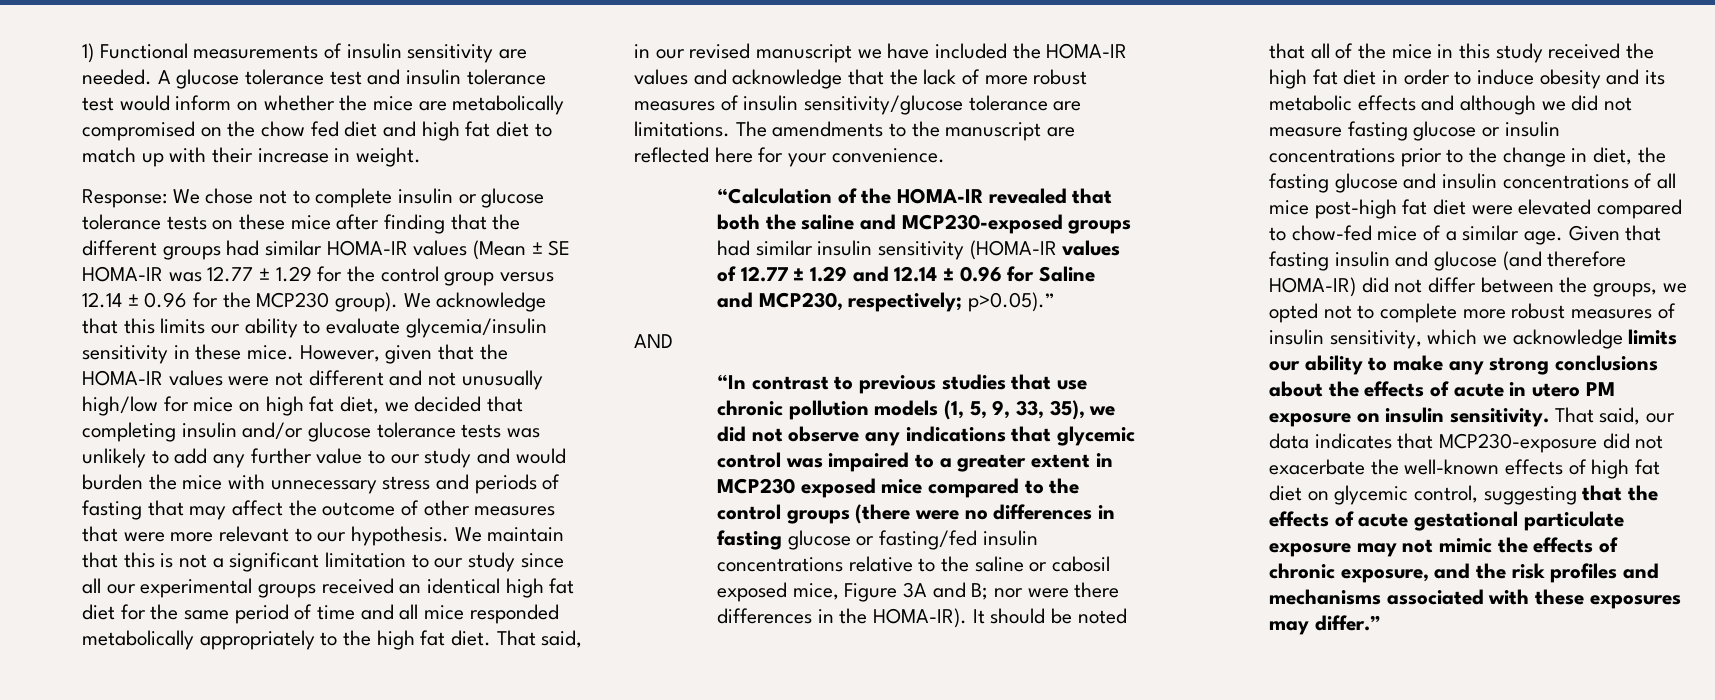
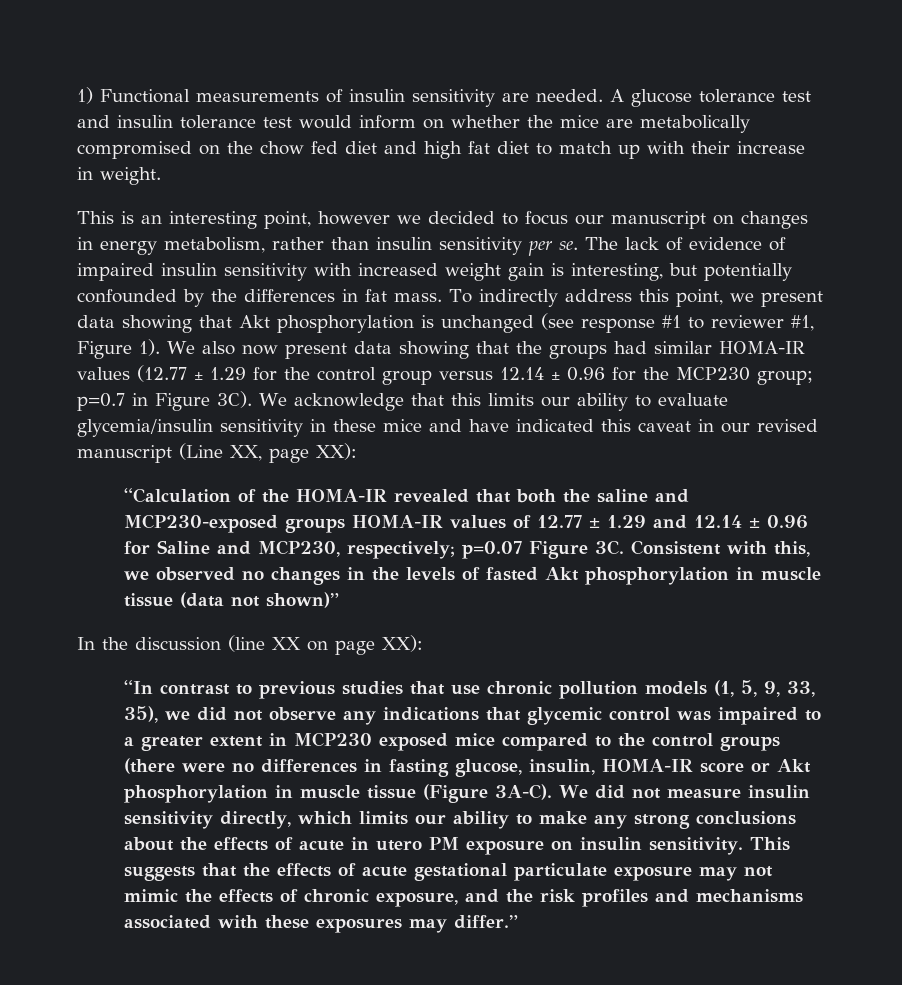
- Response: We chose not to complete insulin or glucose tolerance tests on these mice after finding that the different groups had similar HOMA-IR values (Mean ± SE HOMA-IR was 12.77 ± 1.29 for the control group versus 12.14 ± 0.96 for the MCP230 group).
+ This is an interesting point, however we decided to focus our manuscript on changes in energy metabolism, rather than insulin sensitivity per se. The lack of evidence of impaired insulin sensitivity with increased weight gain is interesting, but potentially confounded by the differences in fat mass. To indirectly address this point, we present data showing that Akt phosphorylation is unchanged (see response #1 to reviewer #1, Figure 1). We also now present data showing that the groups had similar HOMA-IR values (12.77 ± 1.29 for the control group versus 12.14 ± 0.96 for the MCP230 group; p=0.7 in Figure 3C).
- We acknowledge that this limits our ability to evaluate glycemia/insulin sensitivity in these mice. However, given that the HOMA-IR values were not different and not unusually high/low for mice on high fat diet, we decided that completing insulin and/or glucose tolerance tests was unlikely to add any further value to our study and would burden the mice with unnecessary stress and periods of fasting that may affect the outcome of other measures that were more relevant to our hypothesis. We maintain that this is not a significant limitation to our study since all our experimental groups received an identical high fat diet for the same period of time and all mice responded metabolically appropriately to the high fat diet. That said, in our revised manuscript we have included the HOMA-IR values and acknowledge that the lack of more robust measures of insulin sensitivity/glucose tolerance are limitations. The amendments to the manuscript are reflected here for your convenience.
+ We acknowledge that this limits our ability to evaluate glycemia/insulin sensitivity in these mice and have indicated this caveat in our revised manuscript (Line XX, page XX):
- “Calculation of the HOMA-IR revealed that both the saline and MCP230-exposed groups had similar insulin sensitivity (HOMA-IR values of 12.77 ± 1.29 and 12.14 ± 0.96 for Saline and MCP230, respectively; p>0.05).”
- AND
+ “Calculation of the HOMA-IR revealed that both the saline and MCP230-exposed groups HOMA-IR values of 12.77 ± 1.29 and 12.14 ± 0.96 for Saline and MCP230, respectively; p=0.07 Figure 3C. Consistent with this, we observed no changes in the levels of fasted Akt phosphorylation in muscle tissue (data not shown)”
+ In the discussion (line XX on page XX):
- “In contrast to previous studies that use chronic pollution models (1, 5, 9, 33, 35), we did not observe any indications that glycemic control was impaired to a greater extent in MCP230 exposed mice compared to the control groups (there were no differences in fasting glucose or fasting/fed insulin concentrations relative to the saline or cabosil exposed mice, Figure 3A and B; nor were there differences in the HOMA-IR). It should be noted that all of the mice in this study received the high fat diet in order to induce obesity and its metabolic effects and although we did not measure fasting glucose or insulin concentrations prior to the change in diet, the fasting glucose and insulin concentrations of all mice post-high fat diet were elevated compared to chow-fed mice of a similar age. Given that fasting insulin and glucose (and therefore HOMA-IR) did not differ between the groups, we opted not to complete more robust measures of insulin sensitivity, which we acknowledge limits our ability to make any strong conclusions about the effects of acute in utero PM exposure on insulin sensitivity.
+ “In contrast to previous studies that use chronic pollution models (1, 5, 9, 33, 35), we did not observe any indications that glycemic control was impaired to a greater extent in MCP230 exposed mice compared to the control groups (there were no differences in fasting glucose, insulin, HOMA-IR score or Akt phosphorylation in muscle tissue (Figure 3A-C). We did not measure insulin sensitivity directly, which limits our ability to make any strong conclusions about the effects of acute in utero PM exposure on insulin sensitivity.
- That said, our data indicates that MCP230-exposure did not exacerbate the well-known effects of high fat diet on glycemic control, suggesting that the effects of acute gestational particulate exposure may not mimic the effects of chronic exposure, and the risk profiles and mechanisms associated with these exposures may differ.”
+ This suggests that the effects of acute gestational particulate exposure may not mimic the effects of chronic exposure, and the risk profiles and mechanisms associated with these exposures may differ.”

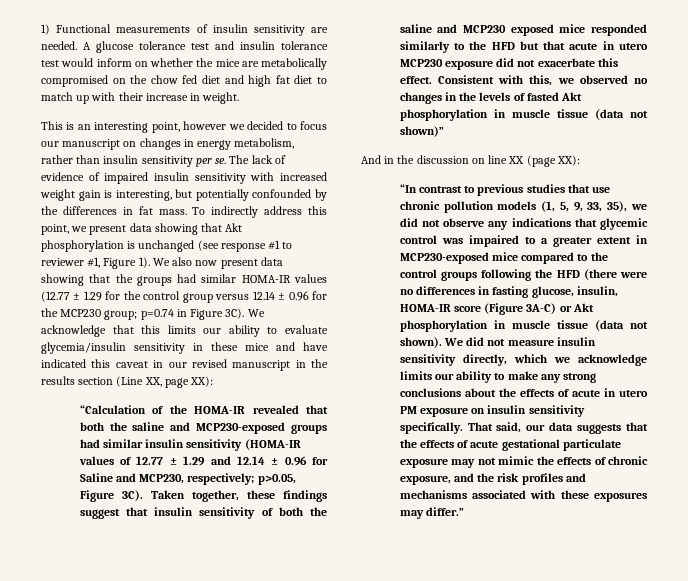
- We also now present data showing that the groups had similar HOMA-IR values (12.77 ± 1.29 for the control group versus 12.14 ± 0.96 for the MCP230 group; p=0.7 in Figure 3C).
+ We also now present data showing that the groups had similar HOMA-IR values (12.77 ± 1.29 for the control group versus 12.14 ± 0.96 for the MCP230 group; p=0.74 in Figure 3C).
- We acknowledge that this limits our ability to evaluate glycemia/insulin sensitivity in these mice and have indicated this caveat in our revised manuscript (Line XX, page XX):
+ We acknowledge that this limits our ability to evaluate glycemia/insulin sensitivity in these mice and have indicated this caveat in our revised manuscript in the results section (Line XX, page XX):
- “Calculation of the HOMA-IR revealed that both the saline and MCP230-exposed groups HOMA-IR values of 12.77 ± 1.29 and 12.14 ± 0.96 for Saline and MCP230, respectively; p=0.07 Figure 3C.
+ “Calculation of the HOMA-IR revealed that both the saline and MCP230-exposed groups had similar insulin sensitivity (HOMA-IR values of 12.77 ± 1.29 and 12.14 ± 0.96 for Saline and MCP230, respectively; p>0.05, Figure 3C). Taken together, these findings suggest that insulin sensitivity of both the saline and MCP230 exposed mice responded similarly to the HFD but that acute in utero MCP230 exposure did not exacerbate this effect.
- In the discussion (line XX on page XX):
+ And in the discussion on line XX (page XX):
- “In contrast to previous studies that use chronic pollution models (1, 5, 9, 33, 35), we did not observe any indications that glycemic control was impaired to a greater extent in MCP230 exposed mice compared to the control groups (there were no differences in fasting glucose, insulin, HOMA-IR score or Akt phosphorylation in muscle tissue (Figure 3A-C).
+ “In contrast to previous studies that use chronic pollution models (1, 5, 9, 33, 35), we did not observe any indications that glycemic control was impaired to a greater extent in MCP230-exposed mice compared to the control groups following the HFD (there were no differences in fasting glucose, insulin, HOMA-IR score (Figure 3A-C) or Akt phosphorylation in muscle tissue (data not shown).
- We did not measure insulin sensitivity directly, which limits our ability to make any strong conclusions about the effects of acute in utero PM exposure on insulin sensitivity. This suggests that the effects of acute gestational particulate exposure may not mimic the effects of chronic exposure, and the risk profiles and mechanisms associated with these exposures may differ.”
+ We did not measure insulin sensitivity directly, which we acknowledge limits our ability to make any strong conclusions about the effects of acute in utero PM exposure on insulin sensitivity specifically. That said, our data suggests that the effects of acute gestational particulate exposure may not mimic the effects of chronic exposure, and the risk profiles and mechanisms associated with these exposures may differ.”

